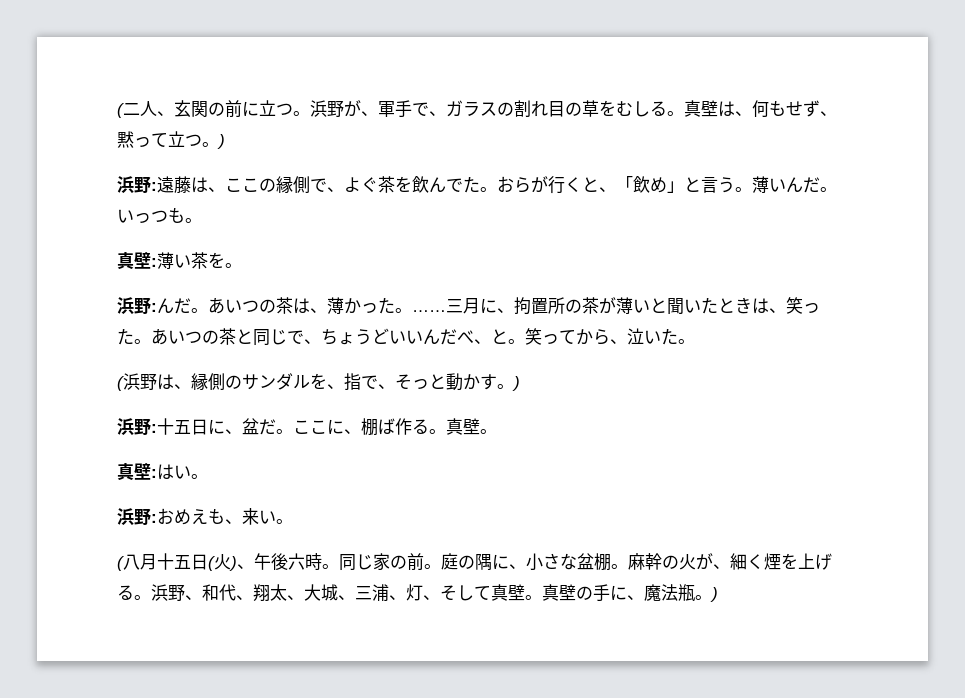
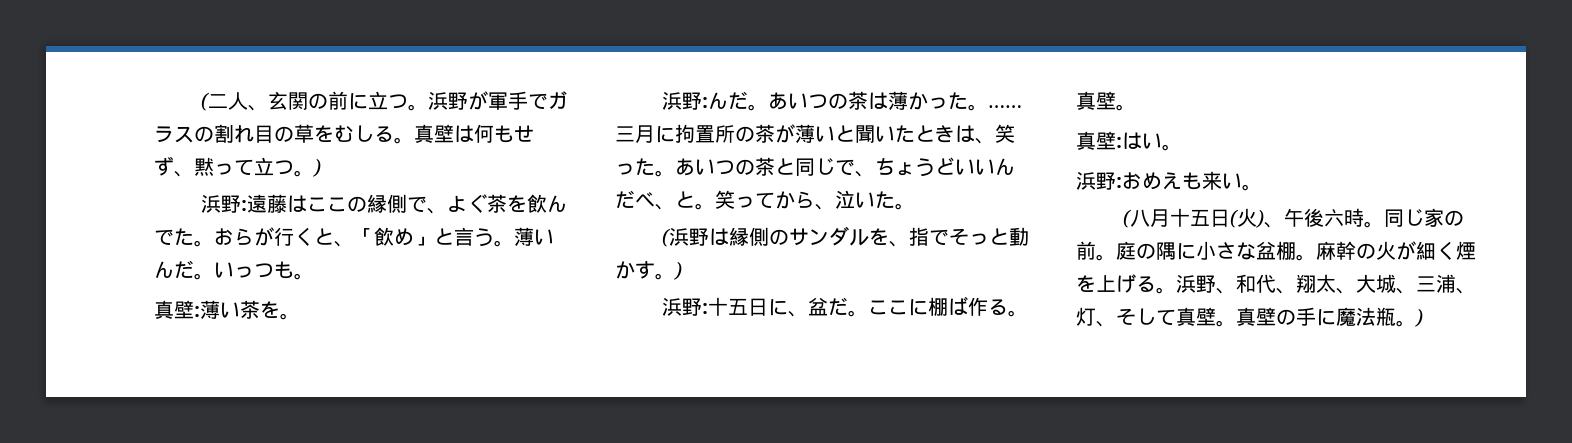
- 浜野が、軍手で、ガラスの割れ目の草をむしる。
+ 浜野が軍手でガラスの割れ目の草をむしる。
- 真壁は、何もせず、黙って立つ。)
+ 真壁は何もせず、黙って立つ。)
- 浜野:遠藤は、ここの縁側で、よぐ茶を飲んでた。
+ 浜野:遠藤はここの縁側で、よぐ茶を飲んでた。
- あいつの茶は、薄かった。
+ あいつの茶は薄かった。
- 三月に、拘置所の茶が薄いと聞いたときは、笑った。
+ 三月に拘置所の茶が薄いと聞いたときは、笑った。
- (浜野は、縁側のサンダルを、指で、そっと動かす。)
+ (浜野は縁側のサンダルを、指でそっと動かす。)
- ここに、棚ば作る。
+ ここに棚ば作る。
- 浜野:おめえも、来い。
+ 浜野:おめえも来い。
- 庭の隅に、小さな盆棚。
+ 庭の隅に小さな盆棚。
- 麻幹の火が、細く煙を上げる。
+ 麻幹の火が細く煙を上げる。
- 真壁の手に、魔法瓶。)
+ 真壁の手に魔法瓶。)

